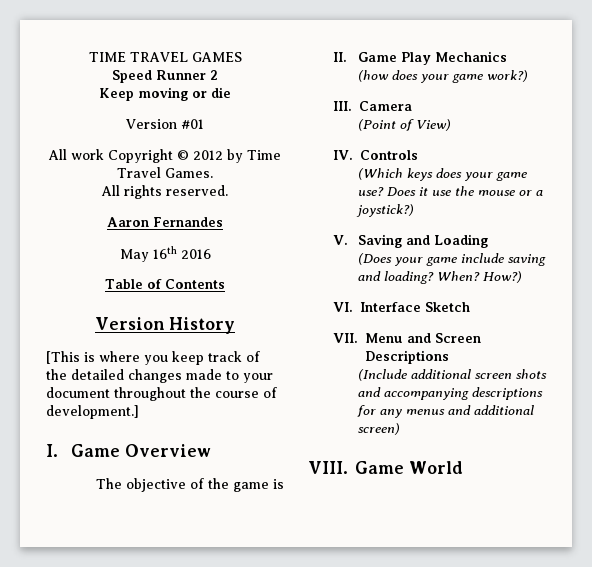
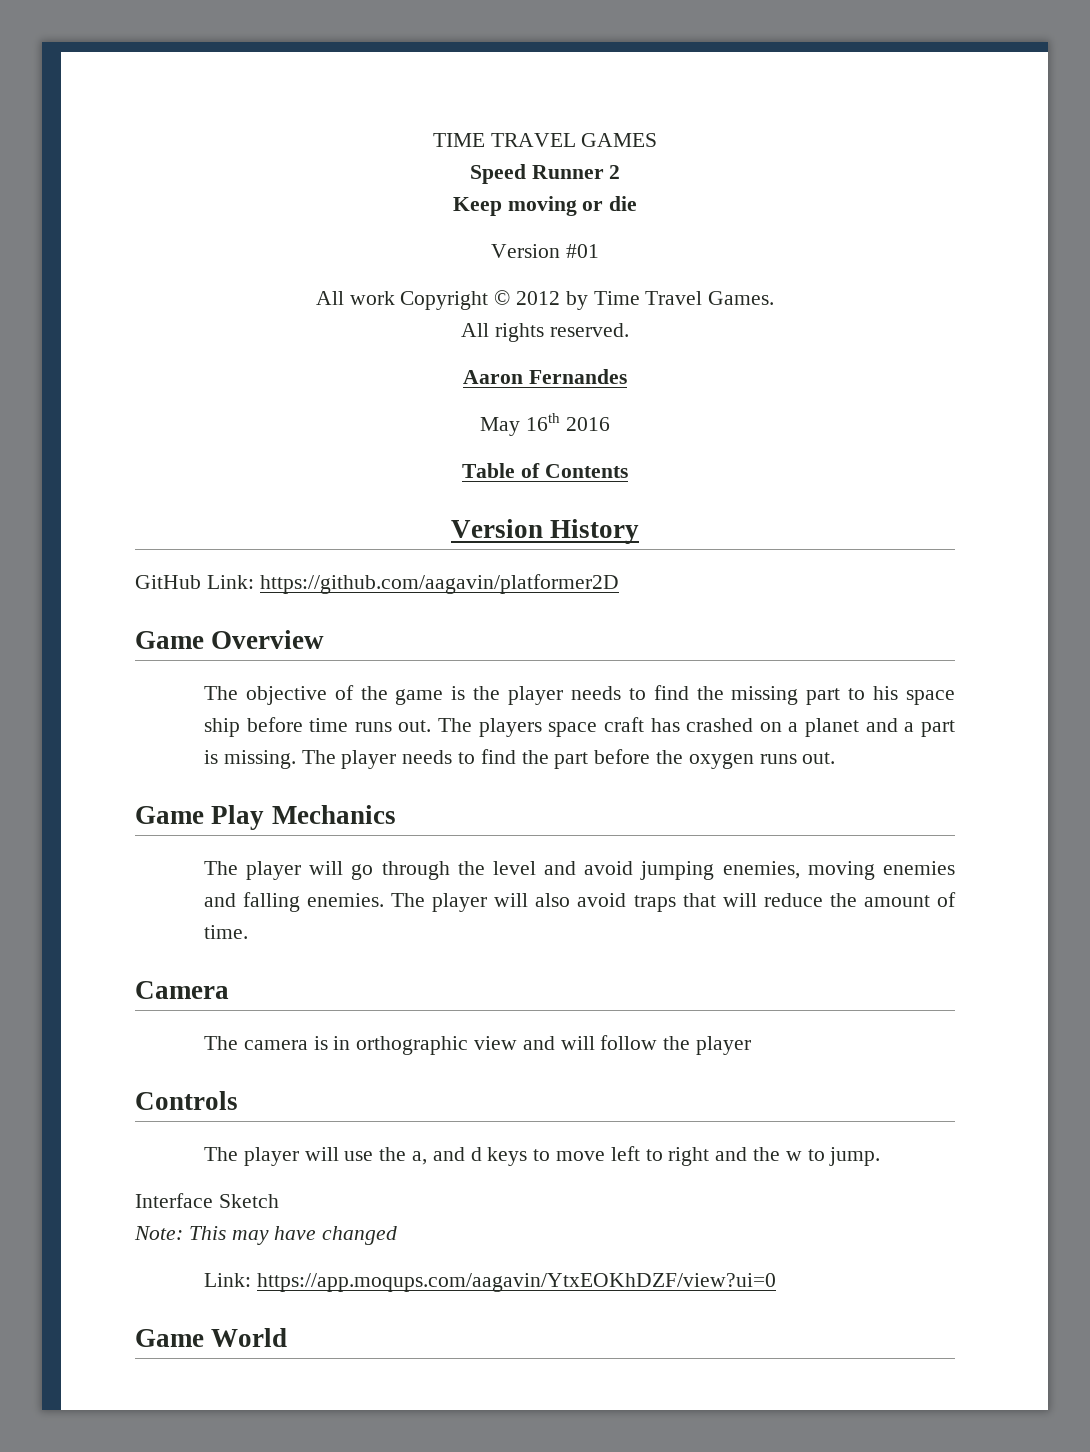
- [This is where you keep track of the detailed changes made to your document throughout the course of development.]
- I. Game Overview
+ GitHub Link: https://github.com/aagavin/platformer2D
+ Game Overview
- The objective of the game is
- II. Game Play Mechanics
- (how does your game work?)
- III. Camera
- (Point of View)
- IV. Controls
- (Which keys does your game use? Does it use the mouse or a joystick?)
- V. Saving and Loading
- (Does your game include saving and loading? When? How?)
- VI. Interface Sketch
- VII. Menu and Screen Descriptions
- (Include additional screen shots and accompanying descriptions for any menus and additional screen)
- VIII. Game World
+ The objective of the game is the player needs to find the missing part to his space ship before time runs out. The players space craft has crashed on a planet and a part is missing. The player needs to find the part before the oxygen runs out.
+ Game Play Mechanics
+ The player will go through the level and avoid jumping enemies, moving enemies and falling enemies. The player will also avoid traps that will reduce the amount of time.
+ Camera
+ The camera is in orthographic view and will follow the player
+ Controls
+ The player will use the a, and d keys to move left to right and the w to jump.
+ Interface Sketch
+ Note: This may have changed
+ Link: https://app.moqups.com/aagavin/YtxEOKhDZF/view?ui=0
+ Game World

